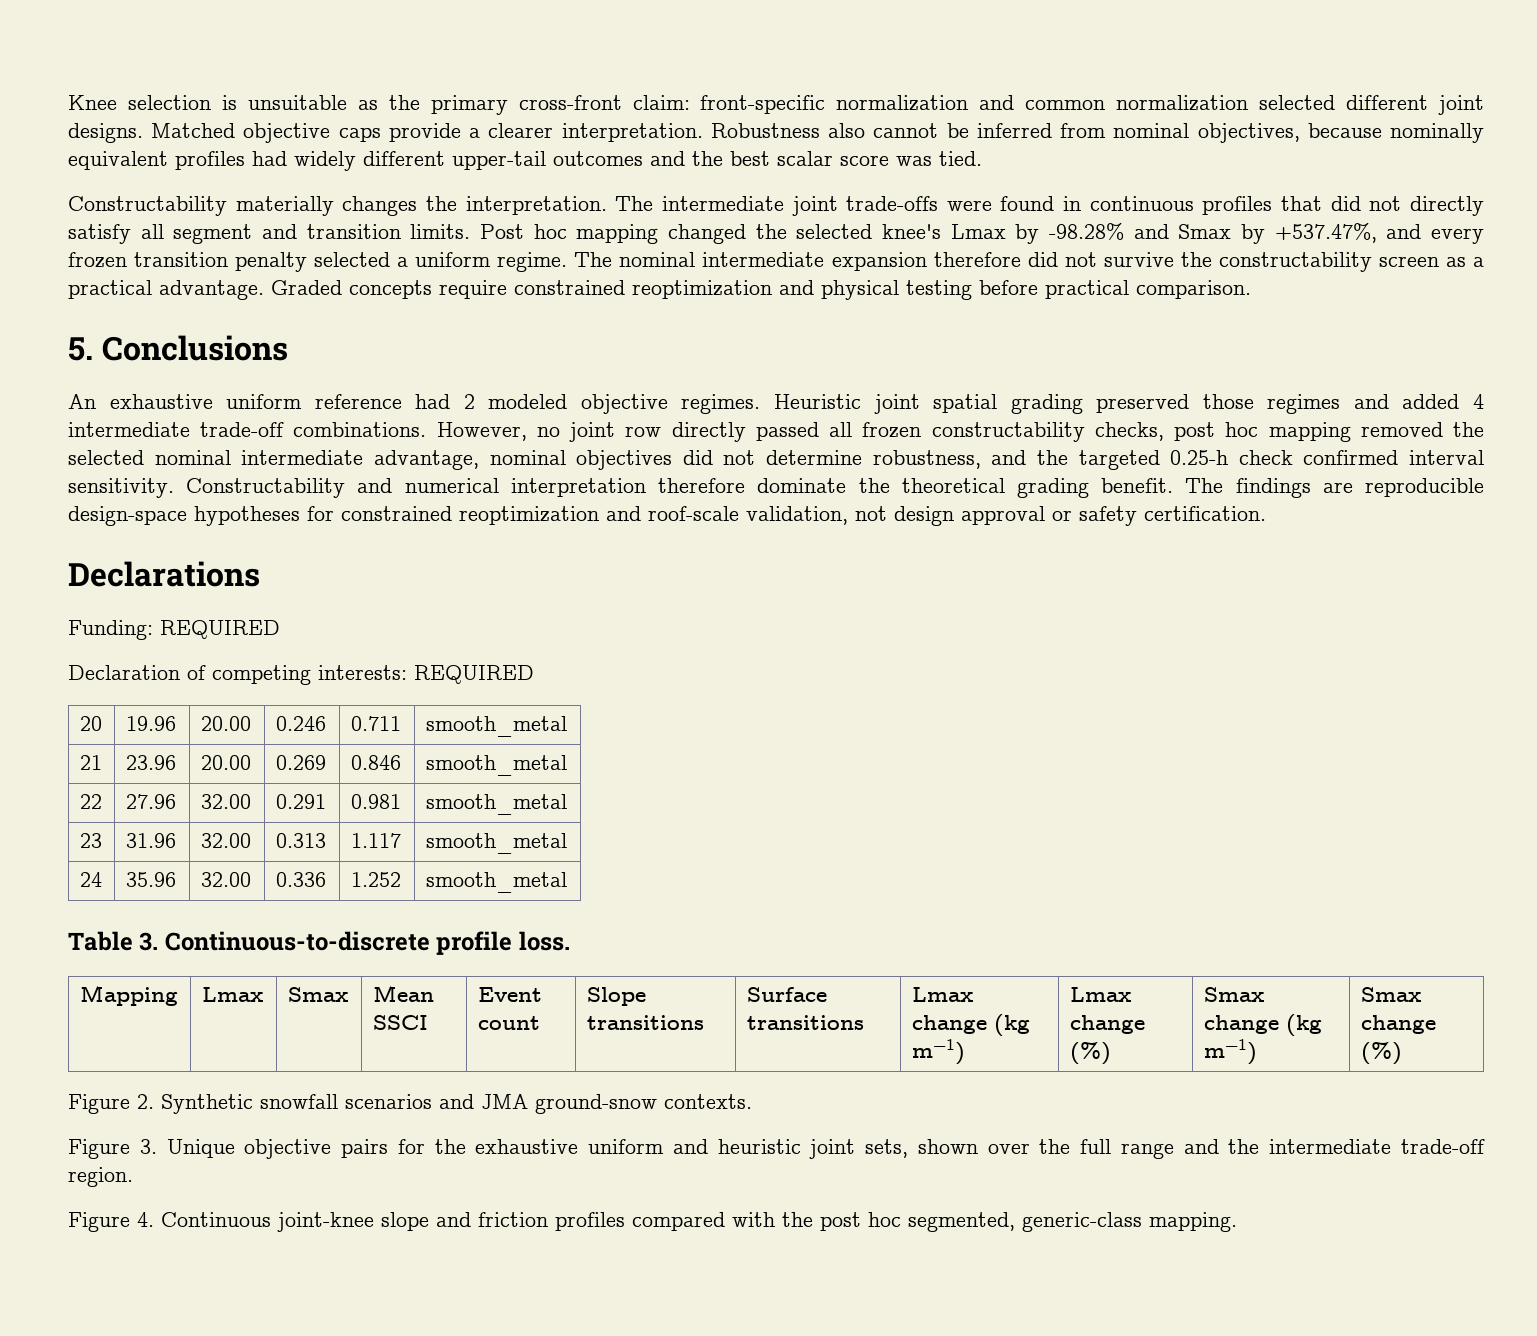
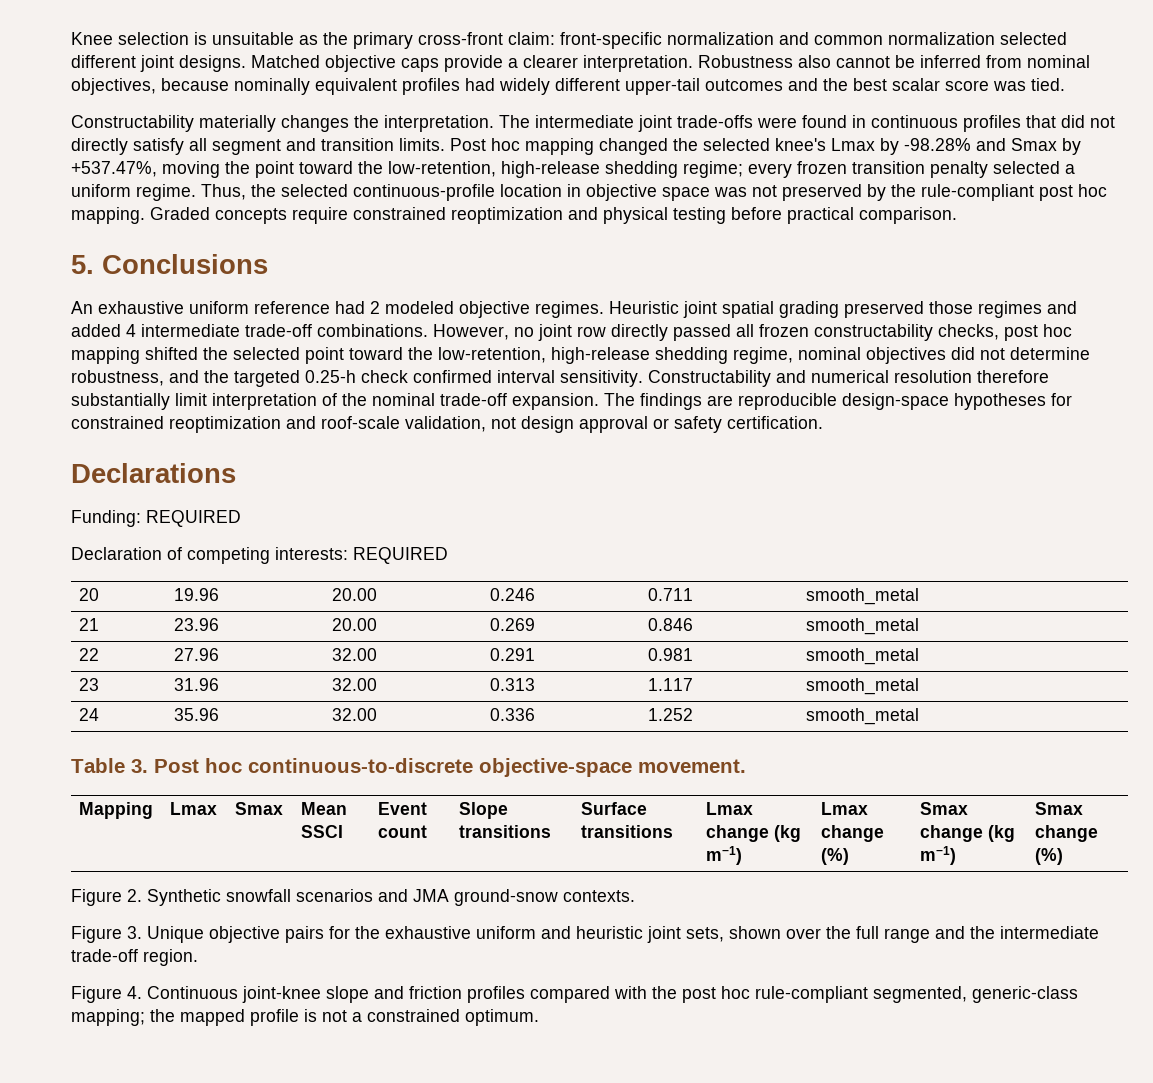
- Post hoc mapping changed the selected knee's Lmax by -98.28% and Smax by +537.47%, and every frozen transition penalty selected a uniform regime.
+ Post hoc mapping changed the selected knee's Lmax by -98.28% and Smax by +537.47%, moving the point toward the low-retention, high-release shedding regime; every frozen transition penalty selected a uniform regime.
- The nominal intermediate expansion therefore did not survive the constructability screen as a practical advantage.
+ Thus, the selected continuous-profile location in objective space was not preserved by the rule-compliant post hoc mapping.
- However, no joint row directly passed all frozen constructability checks, post hoc mapping removed the selected nominal intermediate advantage, nominal objectives did not determine robustness, and the targeted 0.25-h check confirmed interval sensitivity.
+ However, no joint row directly passed all frozen constructability checks, post hoc mapping shifted the selected point toward the low-retention, high-release shedding regime, nominal objectives did not determine robustness, and the targeted 0.25-h check confirmed interval sensitivity.
- Constructability and numerical interpretation therefore dominate the theoretical grading benefit.
+ Constructability and numerical resolution therefore substantially limit interpretation of the nominal trade-off expansion.
- Table 3. Continuous-to-discrete profile loss.
+ Table 3. Post hoc continuous-to-discrete objective-space movement.
- Figure 4. Continuous joint-knee slope and friction profiles compared with the post hoc segmented, generic-class mapping.
+ Figure 4. Continuous joint-knee slope and friction profiles compared with the post hoc rule-compliant segmented, generic-class mapping; the mapped profile is not a constrained optimum.

